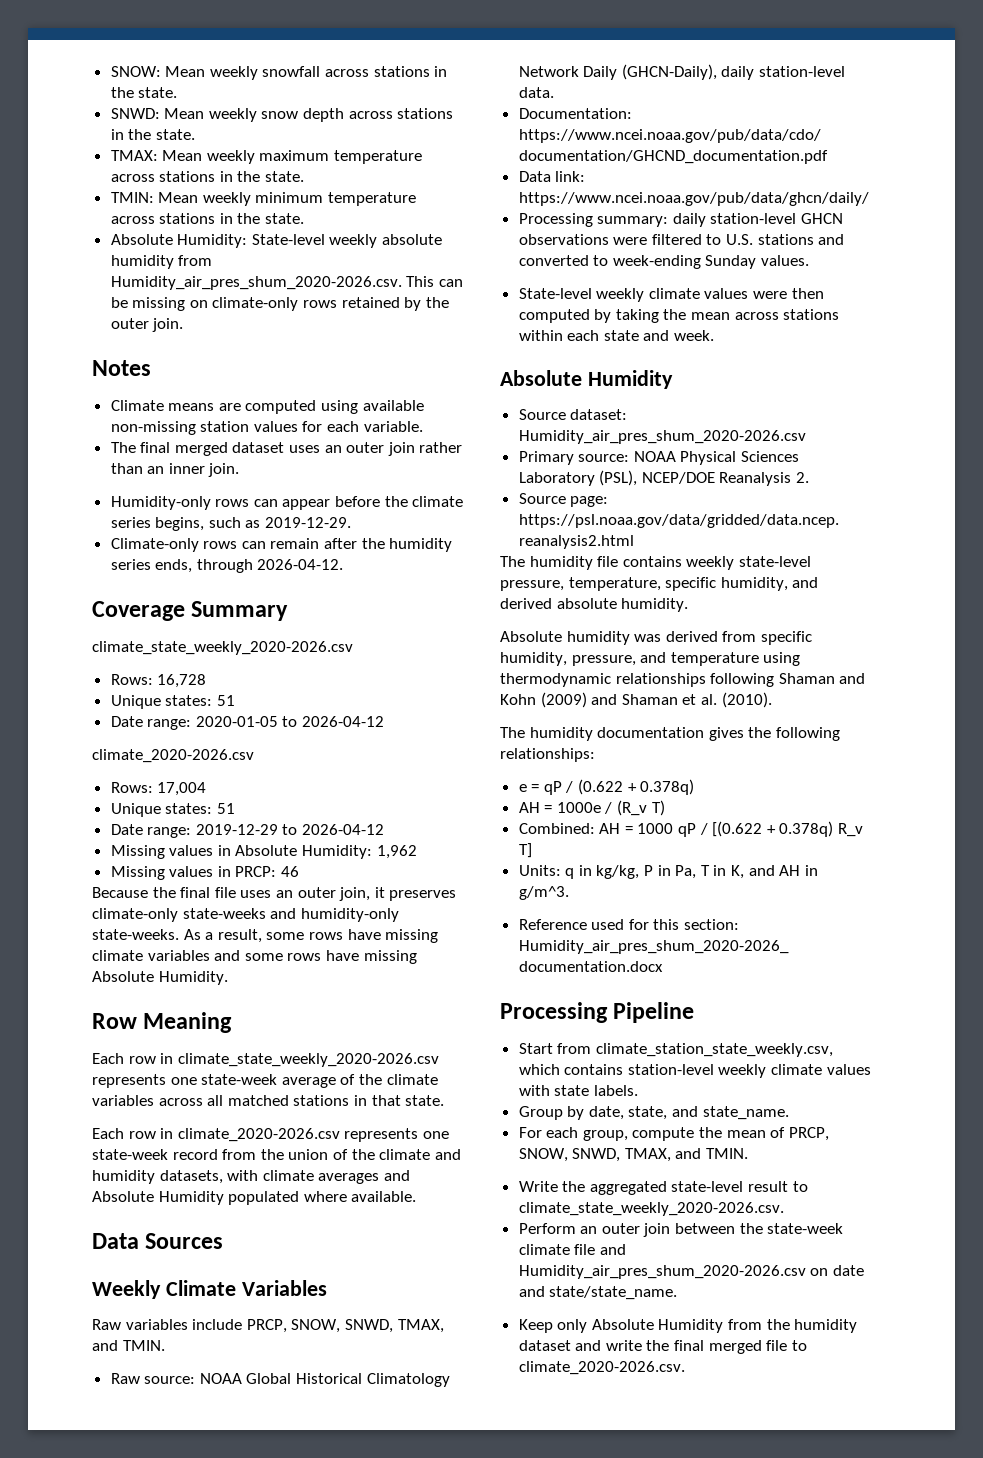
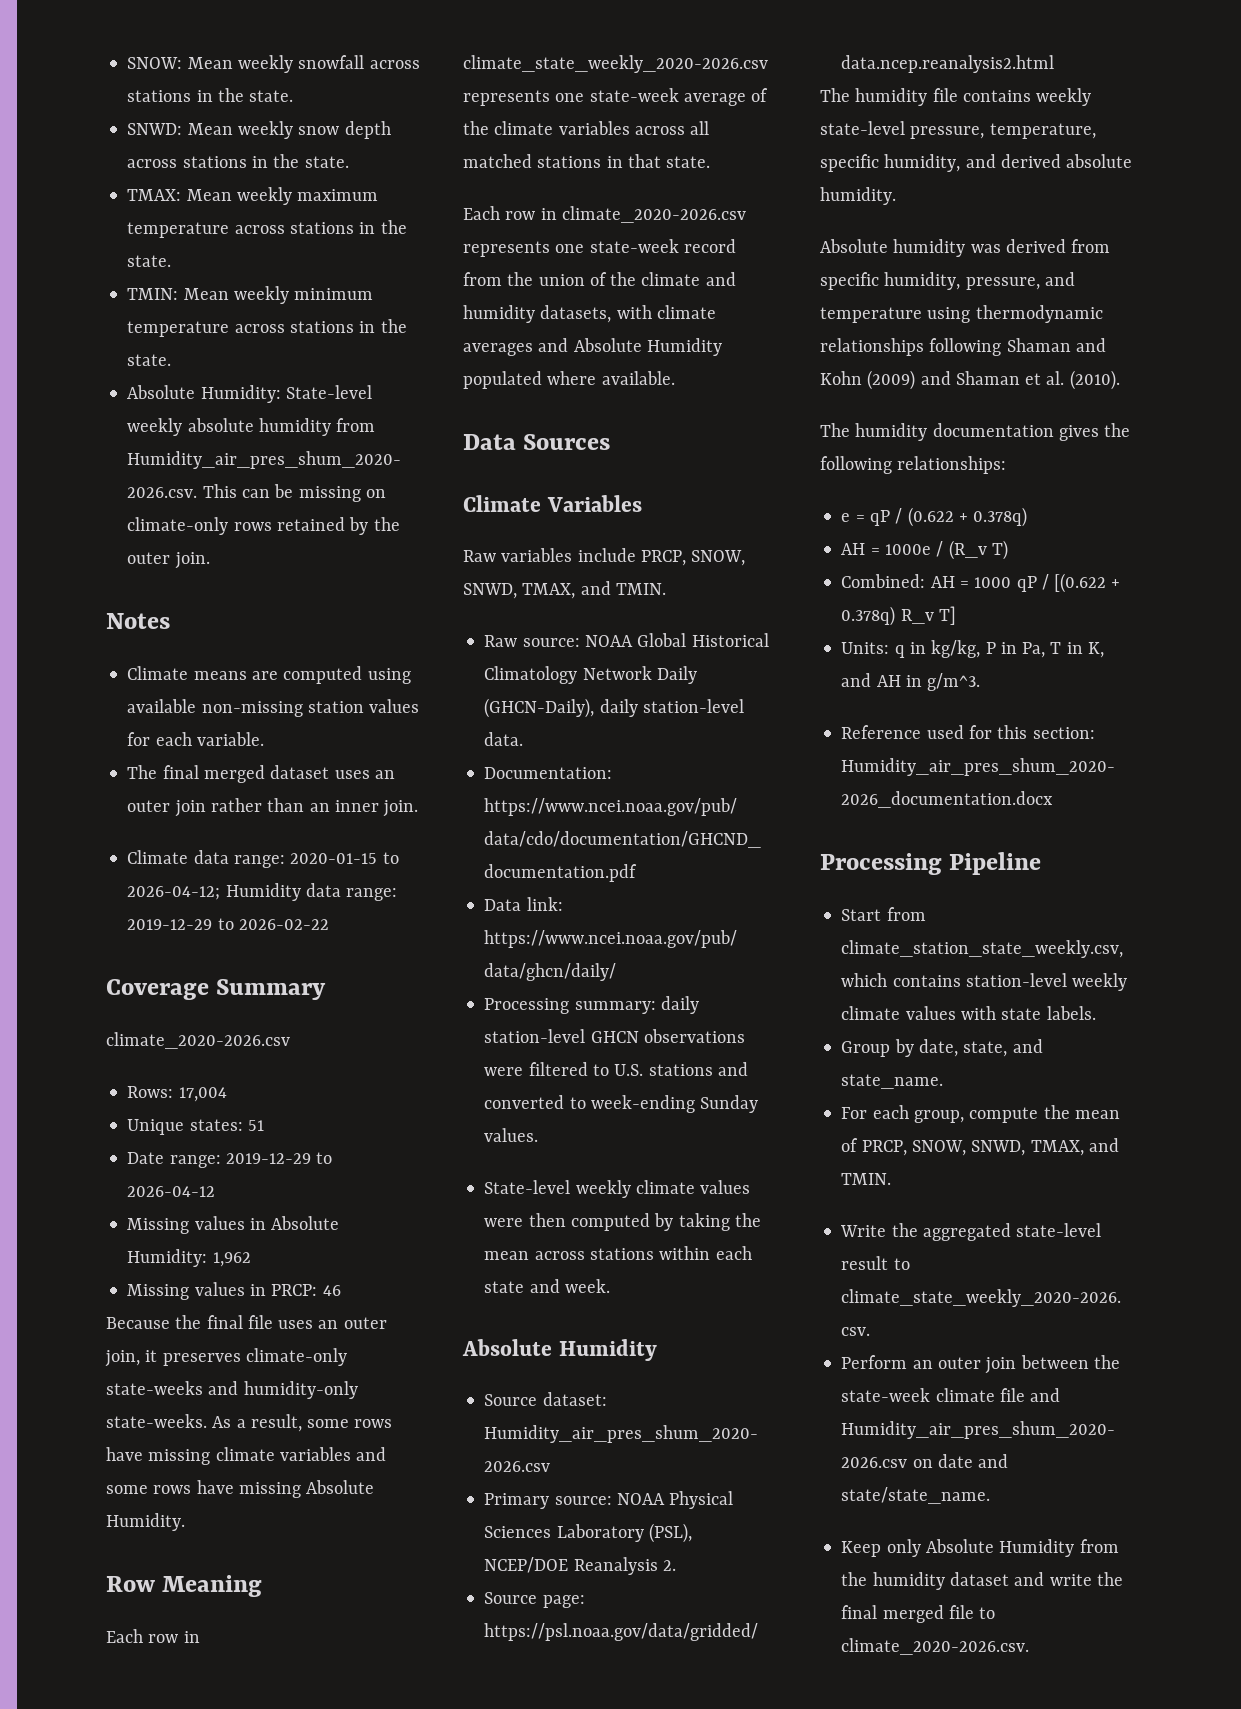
- Humidity-only rows can appear before the climate series begins, such as 2019-12-29.
- Climate-only rows can remain after the humidity series ends, through 2026-04-12.
+ Climate data range: 2020-01-15 to 2026-04-12; Humidity data range: 2019-12-29 to 2026-02-22
  Coverage Summary
- climate_state_weekly_2020-2026.csv
- Rows: 16,728
- Unique states: 51
- Date range: 2020-01-05 to 2026-04-12
- Weekly Climate Variables
+ Climate Variables

